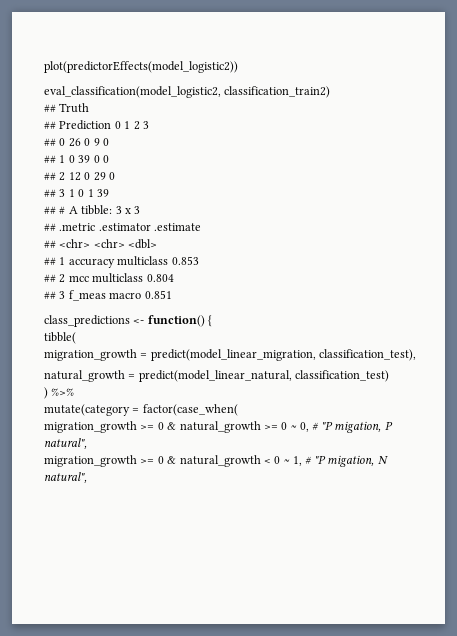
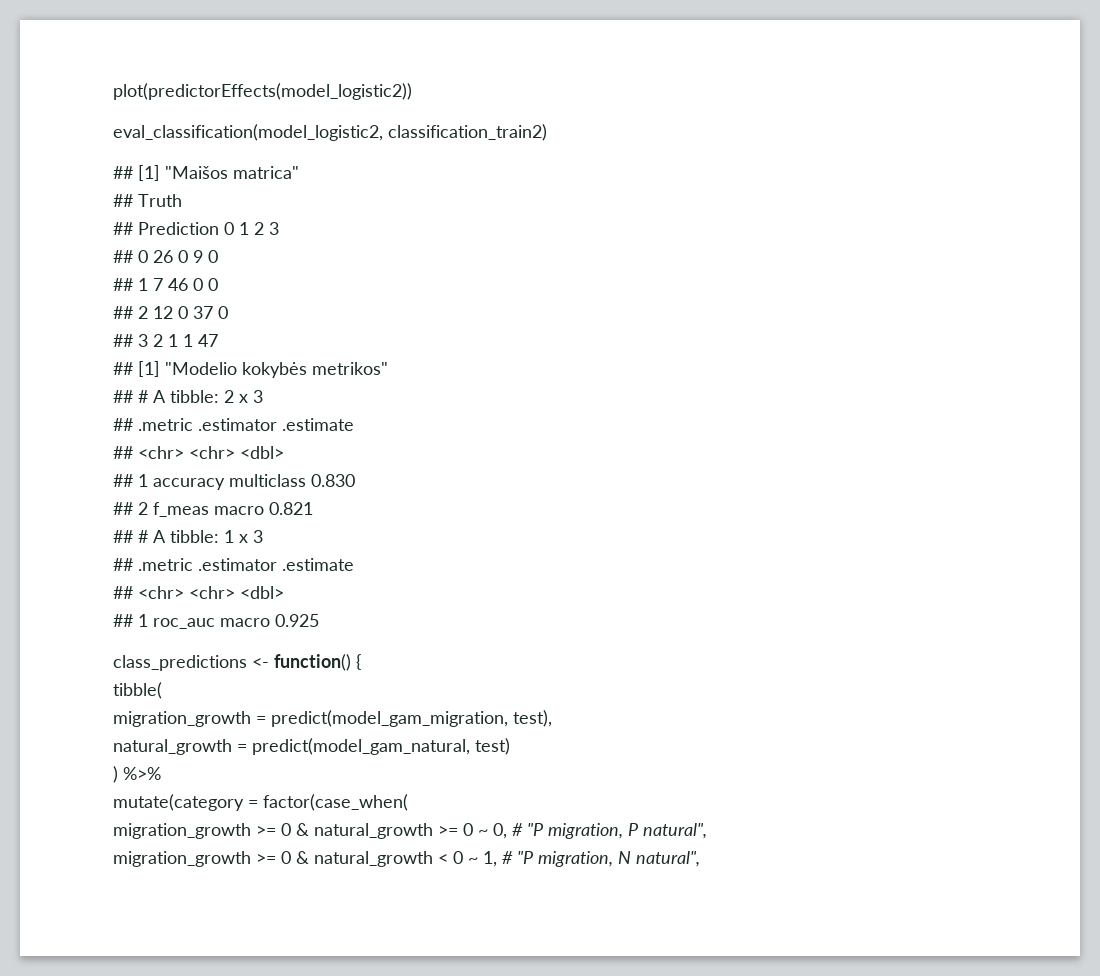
+ ## [1] "Maišos matrica"
- ## 1 0 39 0 0
+ ## 1 7 46 0 0
- ## 2 12 0 29 0
+ ## 2 12 0 37 0
- ## 3 1 0 1 39
- ## # A tibble: 3 x 3
+ ## 3 2 1 1 47
+ ## [1] "Modelio kokybės metrikos"
+ ## # A tibble: 2 x 3
- ## 1 accuracy multiclass 0.853
- ## 2 mcc multiclass 0.804
- ## 3 f_meas macro 0.851
+ ## 1 accuracy multiclass 0.830
+ ## 2 f_meas macro 0.821
+ ## # A tibble: 1 x 3
+ ## .metric .estimator .estimate
+ ## <chr> <chr> <dbl>
+ ## 1 roc_auc macro 0.925
- migration_growth = predict(model_linear_migration, classification_test),
+ migration_growth = predict(model_gam_migration, test),
- natural_growth = predict(model_linear_natural, classification_test)
+ natural_growth = predict(model_gam_natural, test)
- migration_growth >= 0 & natural_growth >= 0 ~ 0, # "P migation, P natural",
+ migration_growth >= 0 & natural_growth >= 0 ~ 0, # "P migration, P natural",
- migration_growth >= 0 & natural_growth < 0 ~ 1, # "P migation, N natural",
+ migration_growth >= 0 & natural_growth < 0 ~ 1, # "P migration, N natural",

